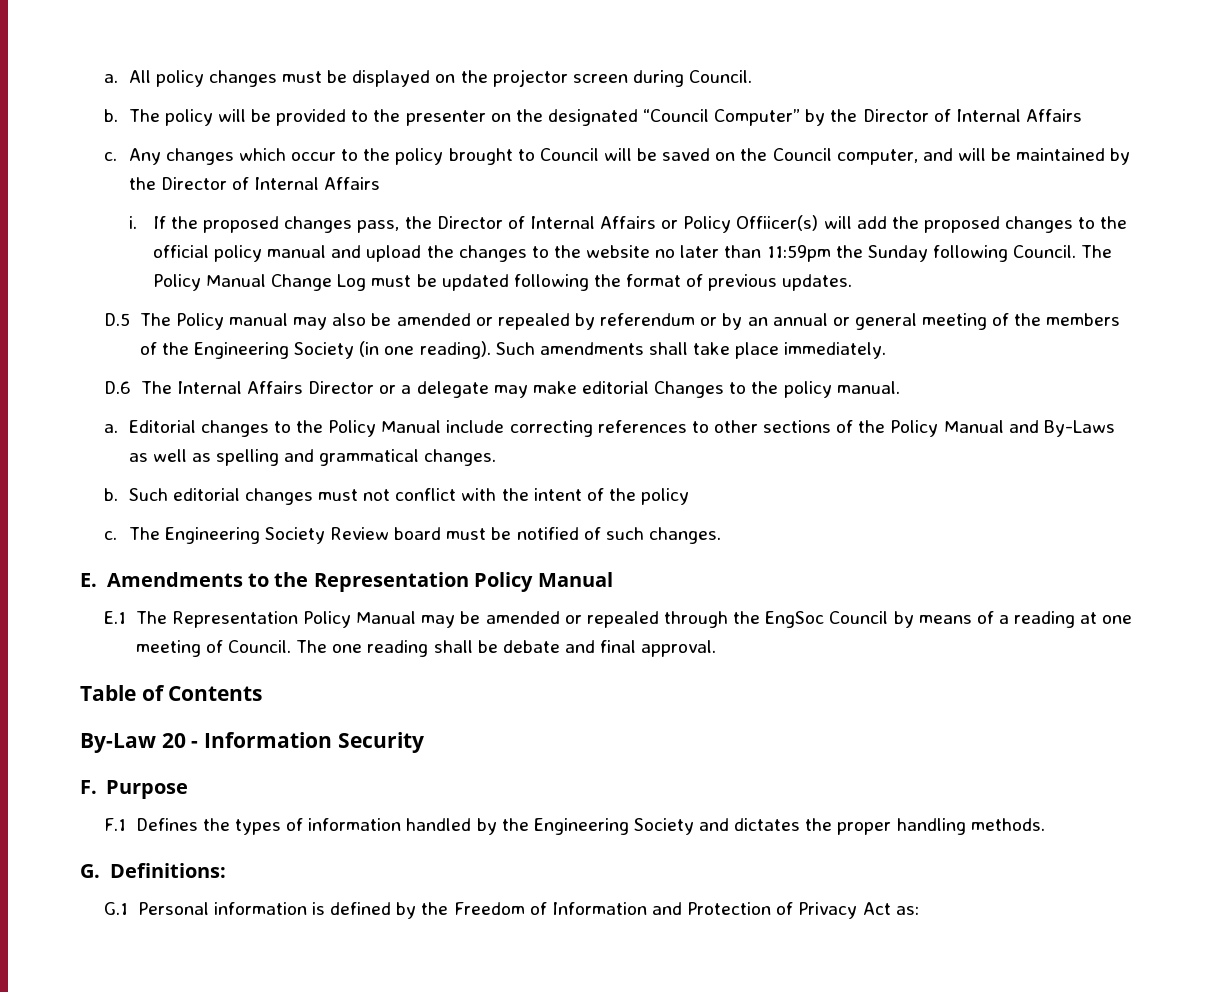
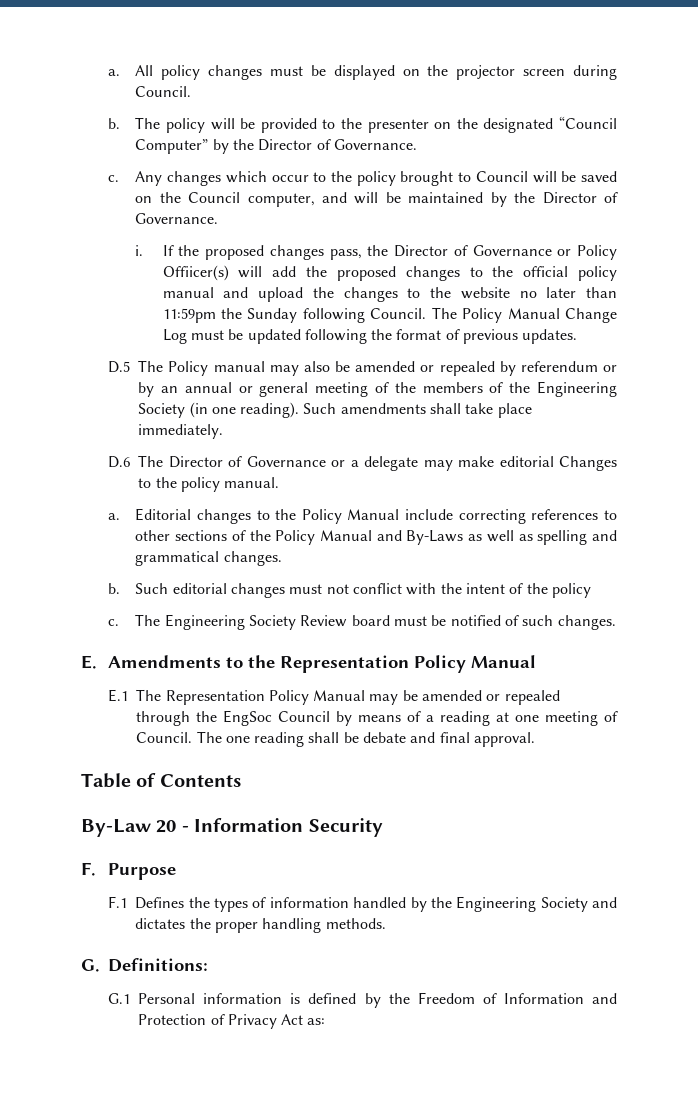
- The policy will be provided to the presenter on the designated “Council Computer” by the Director of Internal Affairs
+ The policy will be provided to the presenter on the designated “Council Computer” by the Director of Governance.
- Any changes which occur to the policy brought to Council will be saved on the Council computer, and will be maintained by the Director of Internal Affairs
+ Any changes which occur to the policy brought to Council will be saved on the Council computer, and will be maintained by the Director of Governance.
- If the proposed changes pass, the Director of Internal Affairs or Policy Offiicer(s) will add the proposed changes to the official policy manual and upload the changes to the website no later than 11:59pm the Sunday following Council.
+ If the proposed changes pass, the Director of Governance or Policy Offiicer(s) will add the proposed changes to the official policy manual and upload the changes to the website no later than 11:59pm the Sunday following Council.
- D.6 The Internal Affairs Director or a delegate may make editorial Changes to the policy manual.
+ D.6 The Director of Governance or a delegate may make editorial Changes to the policy manual.

